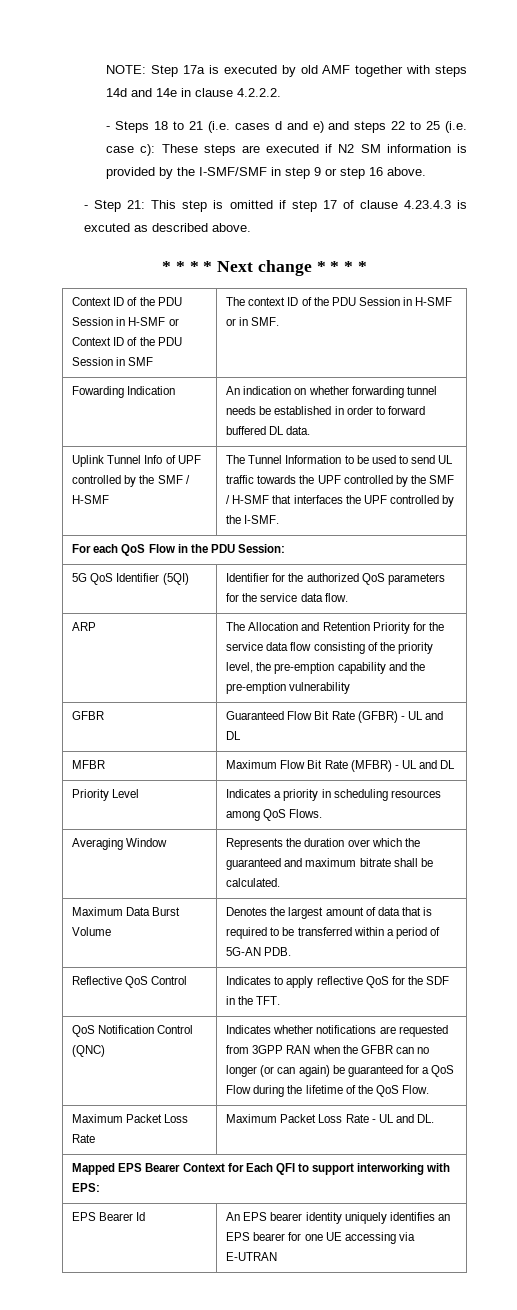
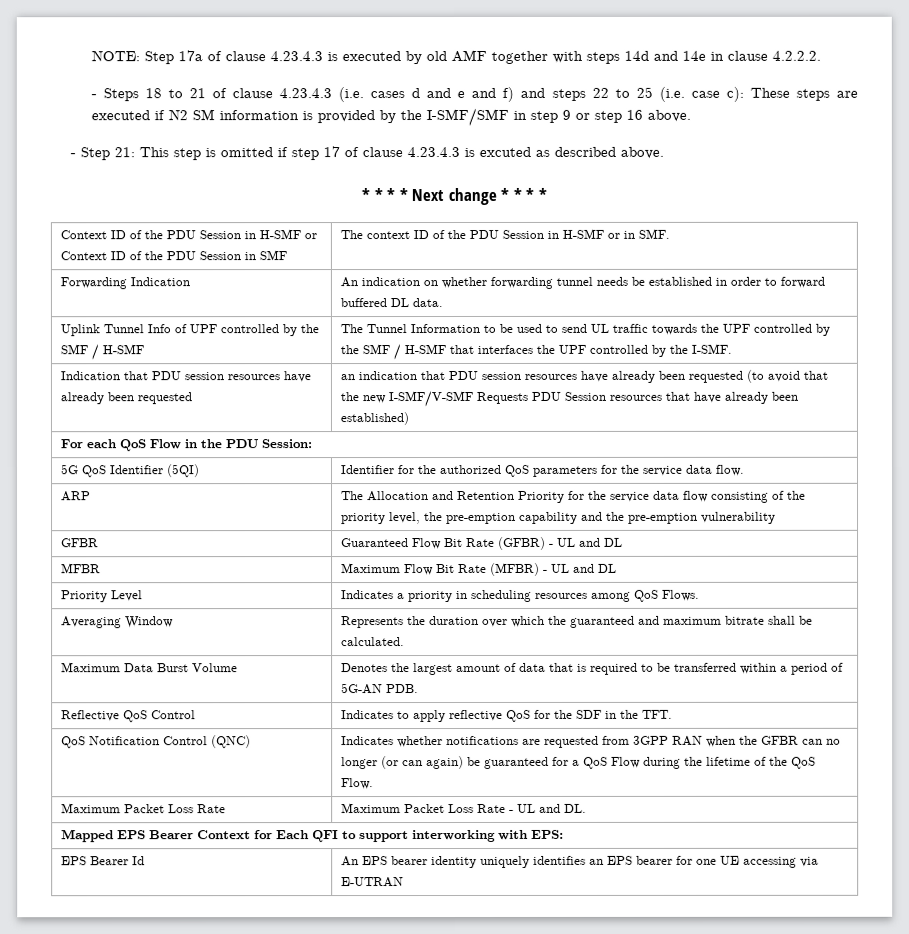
- NOTE: Step 17a is executed by old AMF together with steps 14d and 14e in clause 4.2.2.2.
+ NOTE: Step 17a of clause 4.23.4.3 is executed by old AMF together with steps 14d and 14e in clause 4.2.2.2.
- - Steps 18 to 21 (i.e. cases d and e) and steps 22 to 25 (i.e. case c): These steps are executed if N2 SM information is provided by the I-SMF/SMF in step 9 or step 16 above.
+ - Steps 18 to 21 of clause 4.23.4.3 (i.e. cases d and e and f) and steps 22 to 25 (i.e. case c): These steps are executed if N2 SM information is provided by the I-SMF/SMF in step 9 or step 16 above.
- Fowarding Indication | An indication on whether forwarding tunnel needs be established in order to forward buffered DL data.
+ Forwarding Indication | An indication on whether forwarding tunnel needs be established in order to forward buffered DL data.
+ Indication that PDU session resources have already been requested | an indication that PDU session resources have already been requested (to avoid that the new I-SMF/V-SMF Requests PDU Session resources that have already been established)

